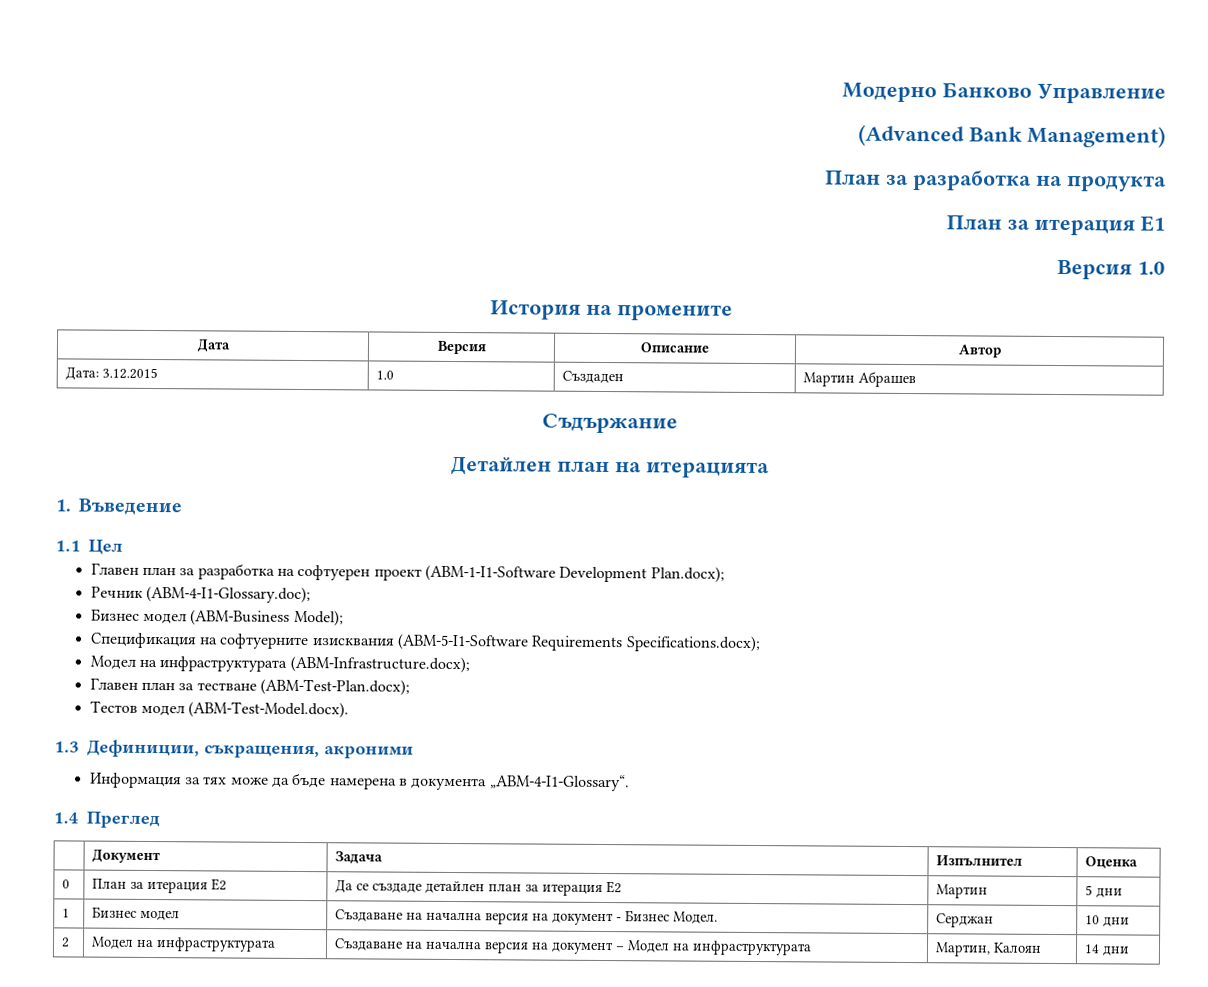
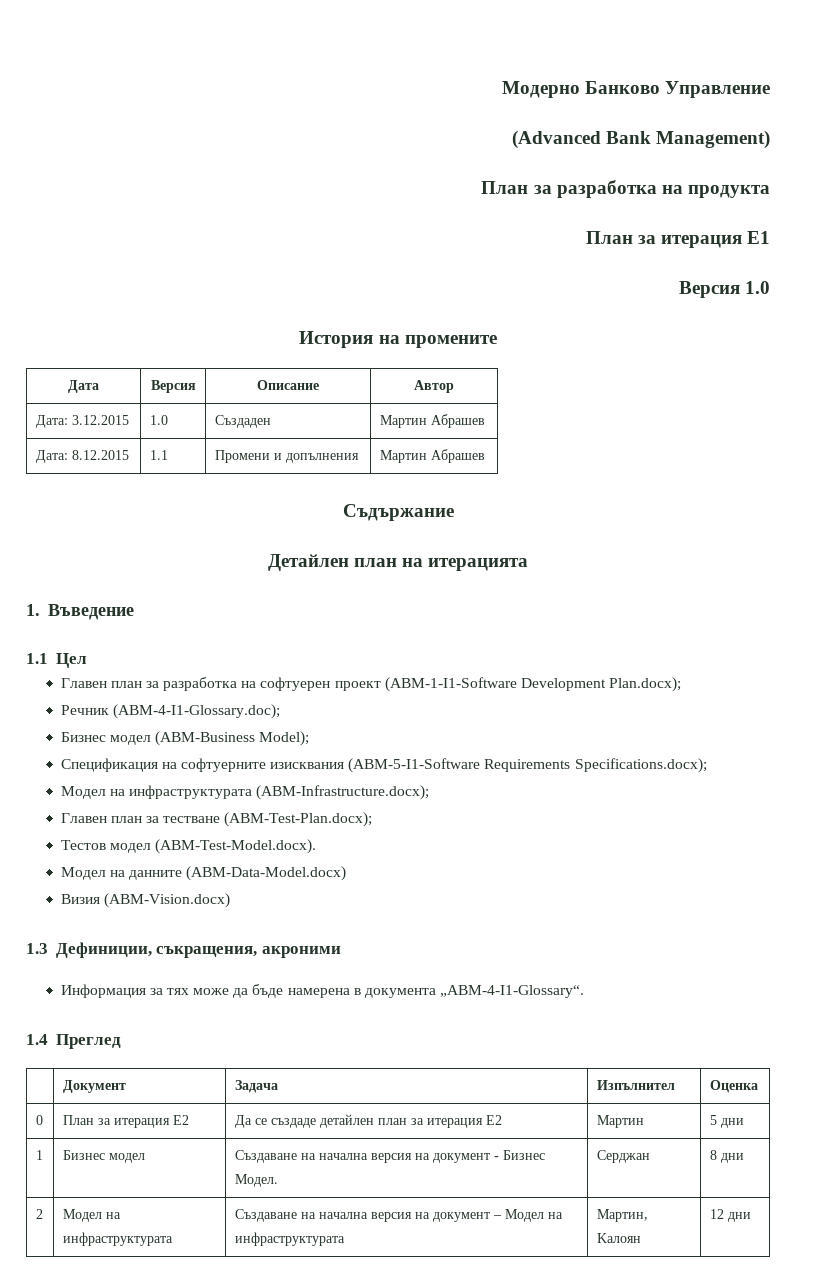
+ Дата: 8.12.2015 | 1.1 | Промени и допълнения | Мартин Абрашев
+ Модел на данните (ABM-Data-Model.docx)
+ Визия (ABM-Vision.docx)
- 1 | Бизнес модел | Създаване на начална версия на документ - Бизнес Модел. | Серджан | 10 дни
+ 1 | Бизнес модел | Създаване на начална версия на документ - Бизнес Модел. | Серджан | 8 дни
- 2 | Модел на инфраструктурата | Създаване на начална версия на документ – Модел на инфраструктурата | Мартин, Kалоян | 14 дни
+ 2 | Модел на инфраструктурата | Създаване на начална версия на документ – Модел на инфраструктурата | Мартин, Kалоян | 12 дни

